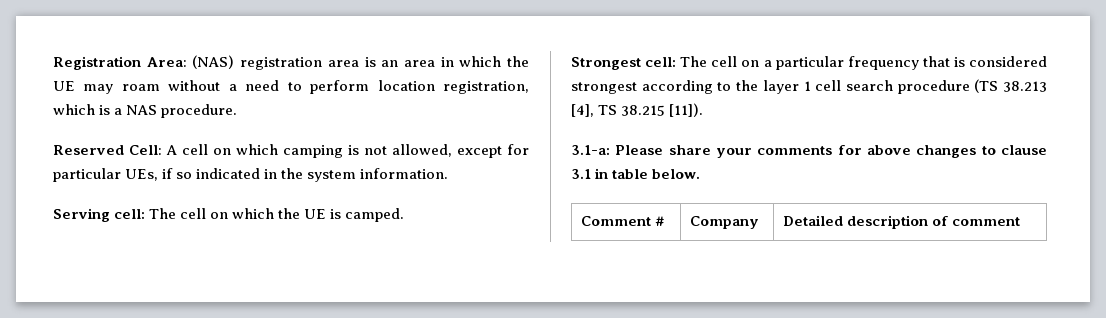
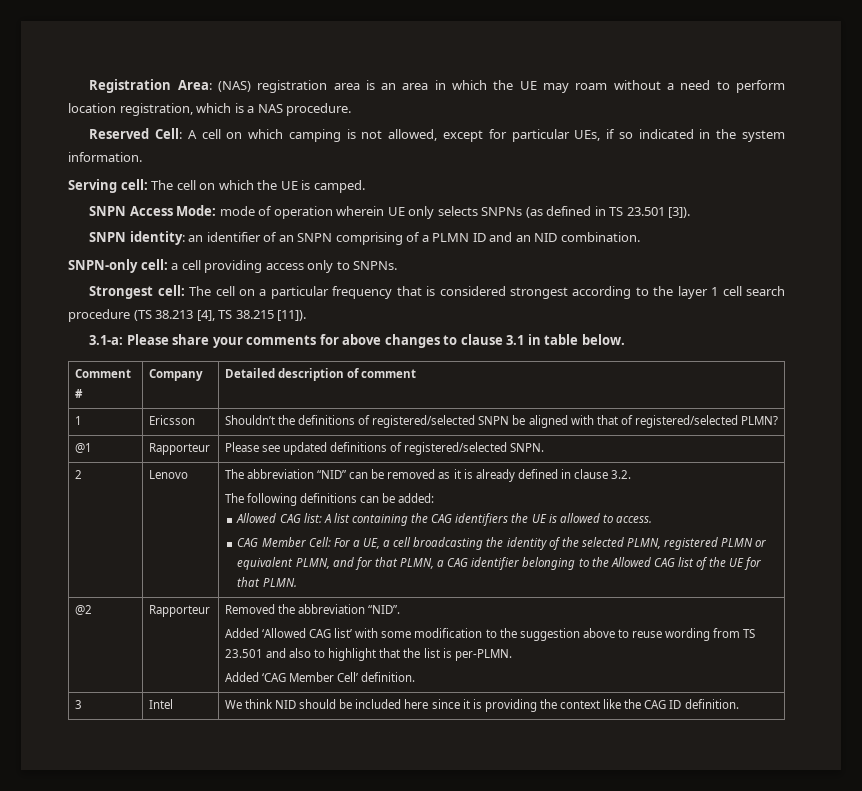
+ SNPN Access Mode: mode of operation wherein UE only selects SNPNs (as defined in TS 23.501 [3]).
+ SNPN identity: an identifier of an SNPN comprising of a PLMN ID and an NID combination.
+ SNPN-only cell: a cell providing access only to SNPNs.
+ 1 | Ericsson | Shouldn’t the definitions of registered/selected SNPN be aligned with that of registered/selected PLMN?
+ @1 | Rapporteur | Please see updated definitions of registered/selected SNPN.
+ 2 | Lenovo | The abbreviation “NID” can be removed as it is already defined in clause 3.2.
+ The following definitions can be added:
+ Allowed CAG list: A list containing the CAG identifiers the UE is allowed to access.
+ CAG Member Cell: For a UE, a cell broadcasting the identity of the selected PLMN, registered PLMN or equivalent PLMN, and for that PLMN, a CAG identifier belonging to the Allowed CAG list of the UE for that PLMN.
+ @2 | Rapporteur | Removed the abbreviation “NID”.
+ Added ‘Allowed CAG list’ with some modification to the suggestion above to reuse wording from TS 23.501 and also to highlight that the list is per-PLMN.
+ Added ‘CAG Member Cell’ definition.
+ 3 | Intel | We think NID should be included here since it is providing the context like the CAG ID definition.

